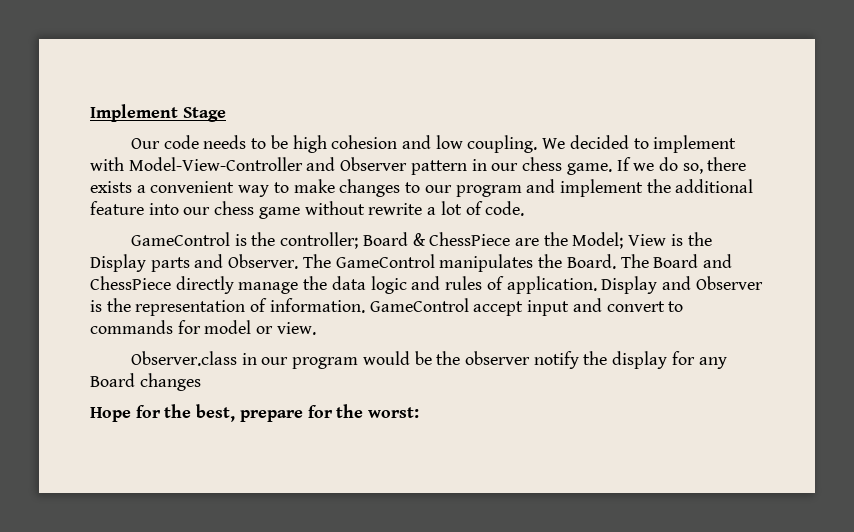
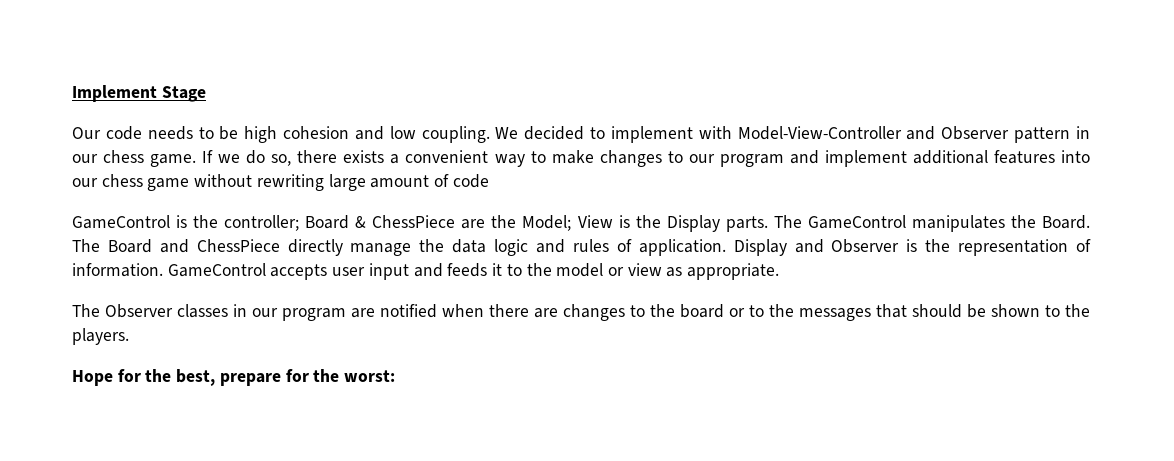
- If we do so, there exists a convenient way to make changes to our program and implement the additional feature into our chess game without rewrite a lot of code.
+ If we do so, there exists a convenient way to make changes to our program and implement additional features into our chess game without rewriting large amount of code
- GameControl is the controller; Board & ChessPiece are the Model; View is the Display parts and Observer.
+ GameControl is the controller; Board & ChessPiece are the Model; View is the Display parts.
- GameControl accept input and convert to commands for model or view.
- Observer.class in our program would be the observer notify the display for any Board changes
+ GameControl accepts user input and feeds it to the model or view as appropriate.
+ The Observer classes in our program are notified when there are changes to the board or to the messages that should be shown to the players.

